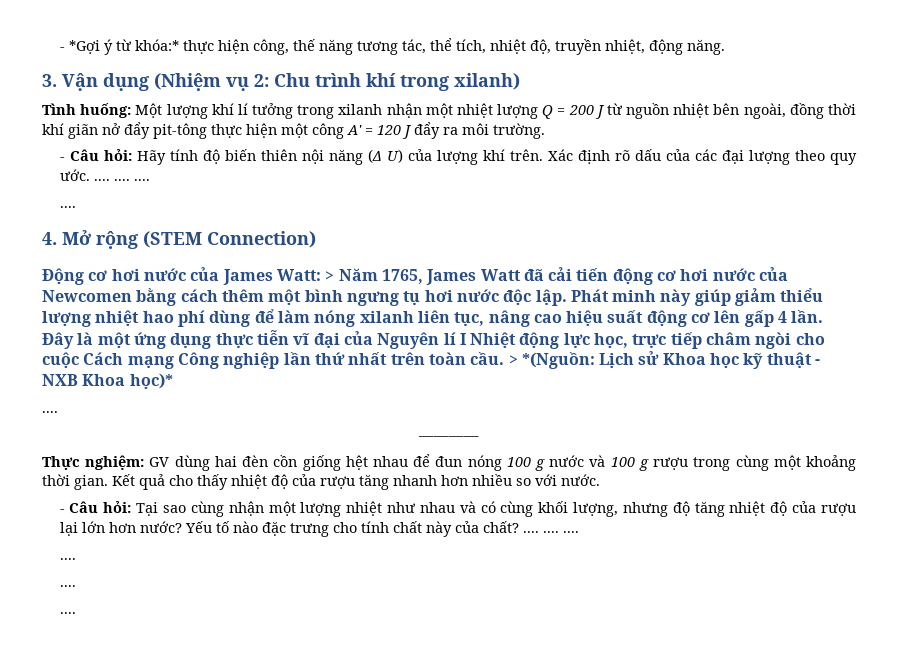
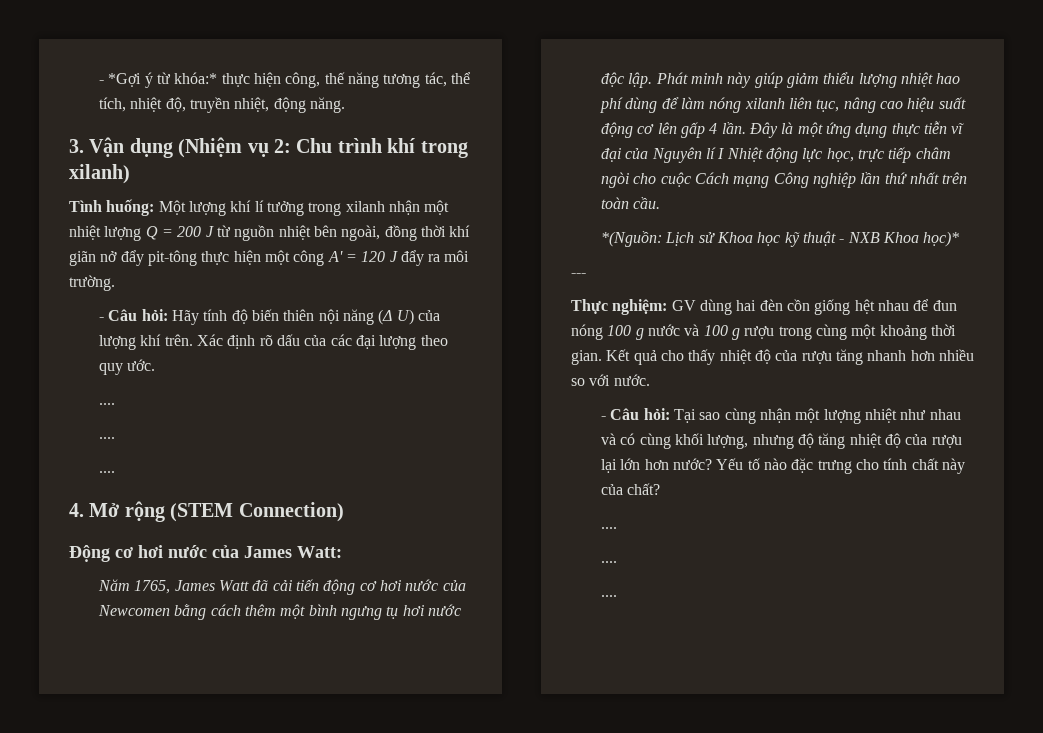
- Xác định rõ dấu của các đại lượng theo quy ước. .... .... ....
+ Xác định rõ dấu của các đại lượng theo quy ước.
+ ....
+ ....
- Động cơ hơi nước của James Watt: > Năm 1765, James Watt đã cải tiến động cơ hơi nước của Newcomen bằng cách thêm một bình ngưng tụ hơi nước độc lập.
+ Động cơ hơi nước của James Watt:
+ Năm 1765, James Watt đã cải tiến động cơ hơi nước của Newcomen bằng cách thêm một bình ngưng tụ hơi nước độc lập.
- Đây là một ứng dụng thực tiễn vĩ đại của Nguyên lí I Nhiệt động lực học, trực tiếp châm ngòi cho cuộc Cách mạng Công nghiệp lần thứ nhất trên toàn cầu. > *(Nguồn: Lịch sử Khoa học kỹ thuật - NXB Khoa học)*
- ....
- ————
+ Đây là một ứng dụng thực tiễn vĩ đại của Nguyên lí I Nhiệt động lực học, trực tiếp châm ngòi cho cuộc Cách mạng Công nghiệp lần thứ nhất trên toàn cầu.
+ *(Nguồn: Lịch sử Khoa học kỹ thuật - NXB Khoa học)*
+ ---
- Yếu tố nào đặc trưng cho tính chất này của chất? .... .... ....
+ Yếu tố nào đặc trưng cho tính chất này của chất?

